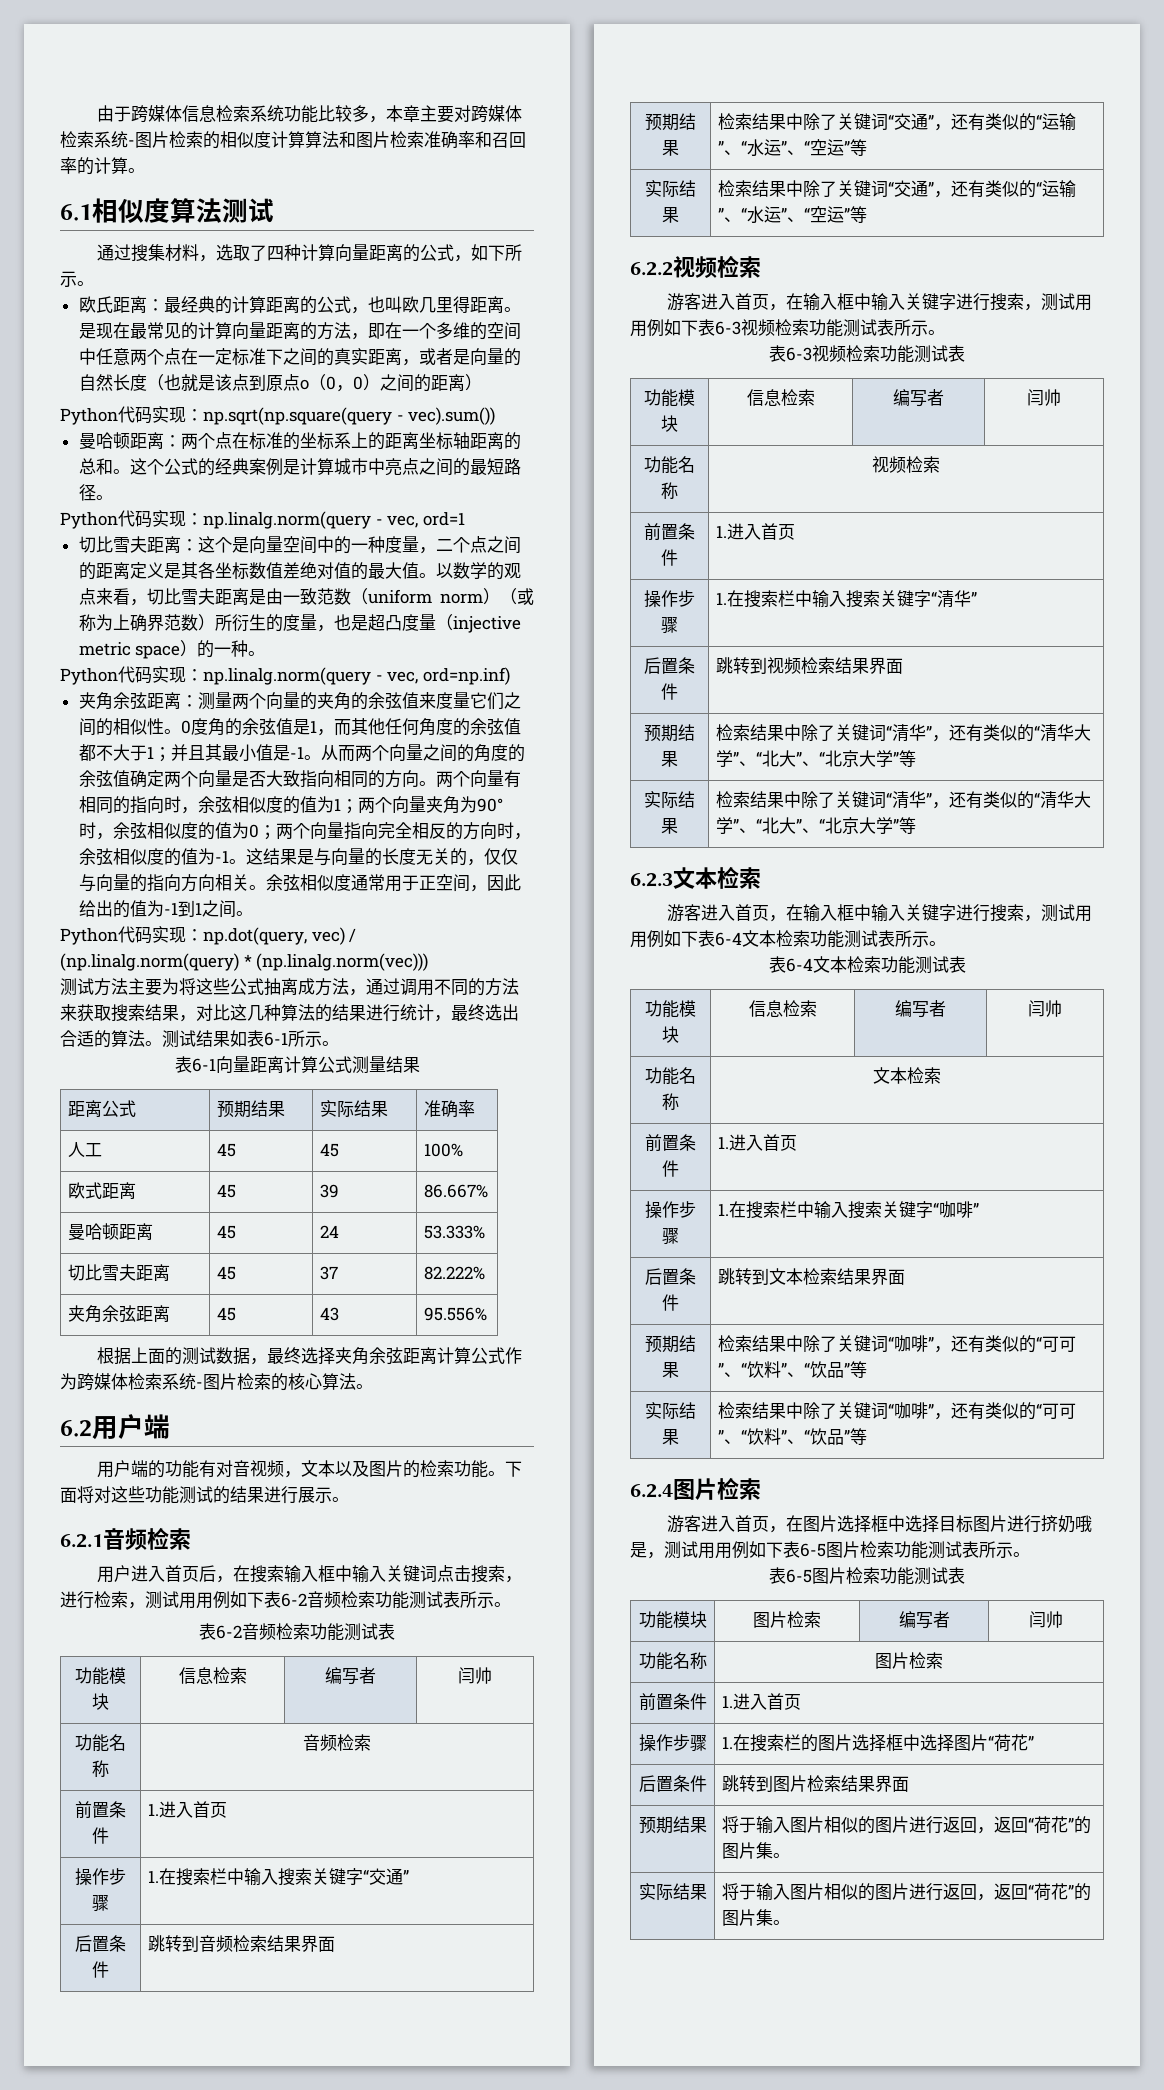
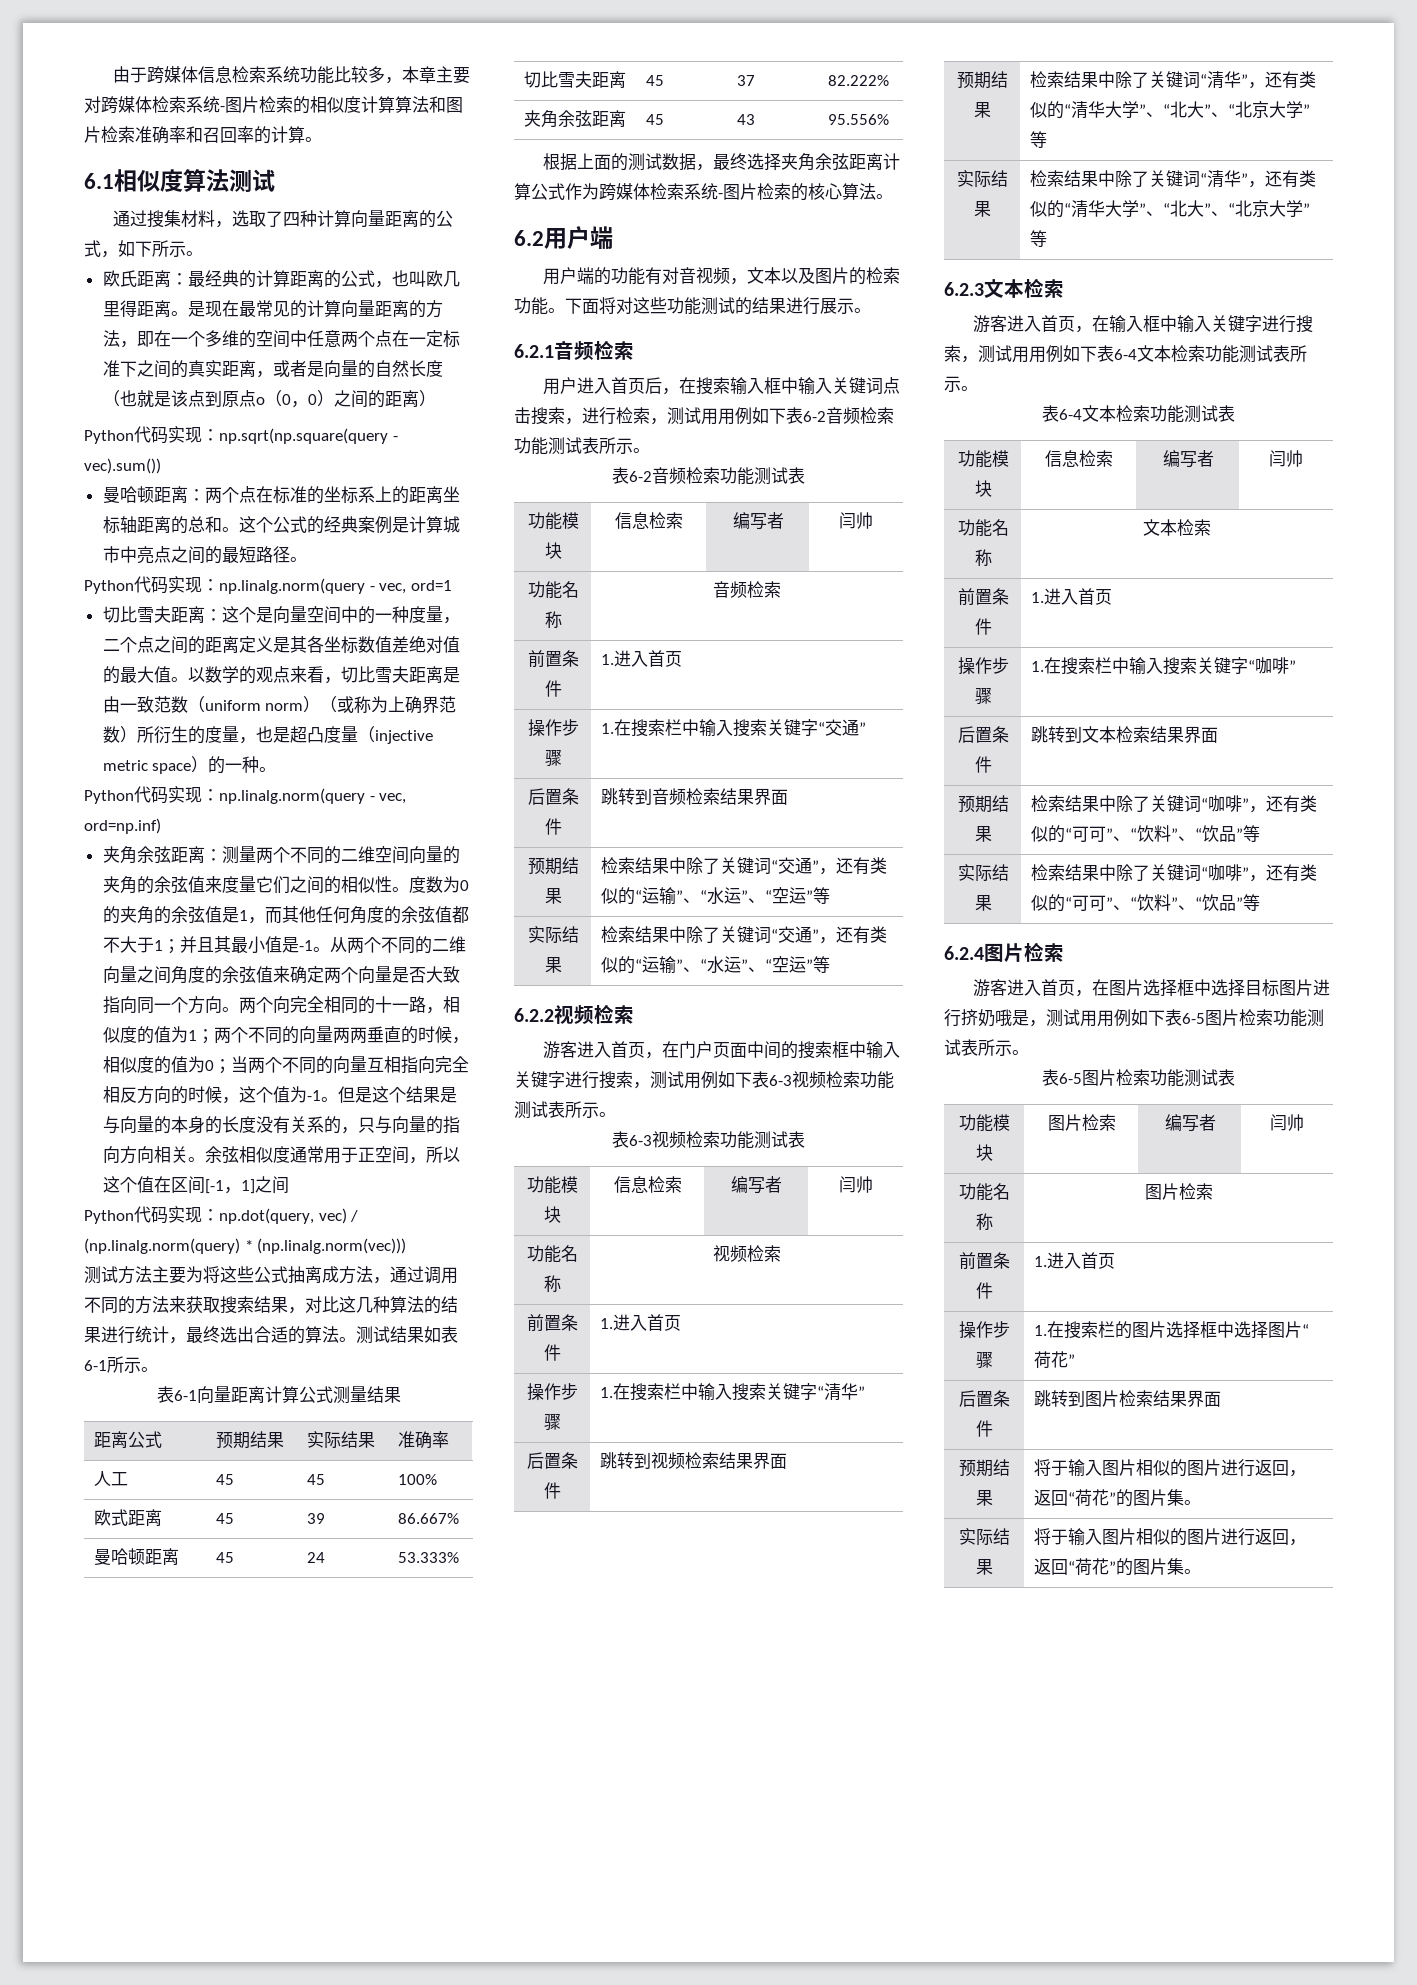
- 夹角余弦距离：测量两个向量的夹角的余弦值来度量它们之间的相似性。
+ 夹角余弦距离：测量两个不同的二维空间向量的夹角的余弦值来度量它们之间的相似性。
- 0度角的余弦值是1，而其他任何角度的余弦值都不大于1；并且其最小值是-1。
+ 度数为0的夹角的余弦值是1，而其他任何角度的余弦值都不大于1；并且其最小值是-1。
- 从而两个向量之间的角度的余弦值确定两个向量是否大致指向相同的方向。
+ 从两个不同的二维向量之间角度的余弦值来确定两个向量是否大致指向同一个方向。
- 两个向量有相同的指向时，余弦相似度的值为1；两个向量夹角为90°时，余弦相似度的值为0；两个向量指向完全相反的方向时，余弦相似度的值为-1。
+ 两个向完全相同的十一路，相似度的值为1；两个不同的向量两两垂直的时候，相似度的值为0；当两个不同的向量互相指向完全相反方向的时候，这个值为-1。
- 这结果是与向量的长度无关的，仅仅与向量的指向方向相关。
+ 但是这个结果是与向量的本身的长度没有关系的，只与向量的指向方向相关。
- 余弦相似度通常用于正空间，因此给出的值为-1到1之间。
+ 余弦相似度通常用于正空间，所以这个值在区间[-1，1]之间
- 游客进入首页，在输入框中输入关键字进行搜索，测试用用例如下表6-3视频检索功能测试表所示。
+ 游客进入首页，在门户页面中间的搜索框中输入关键字进行搜索，测试用例如下表6-3视频检索功能测试表所示。

